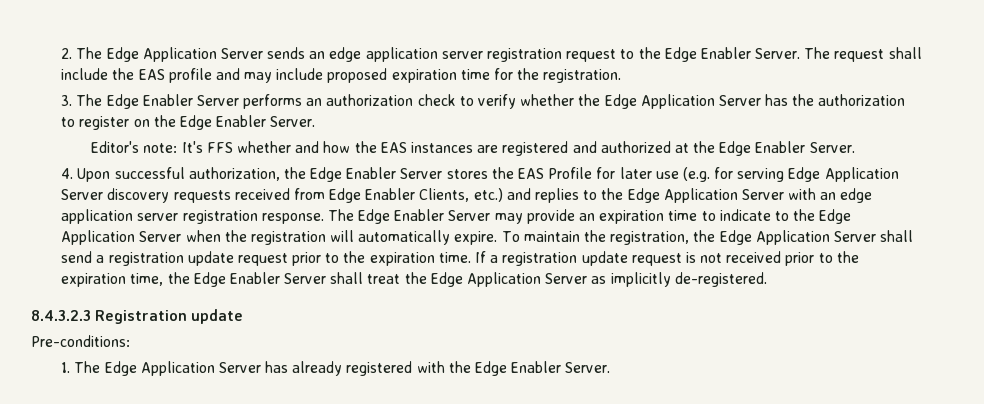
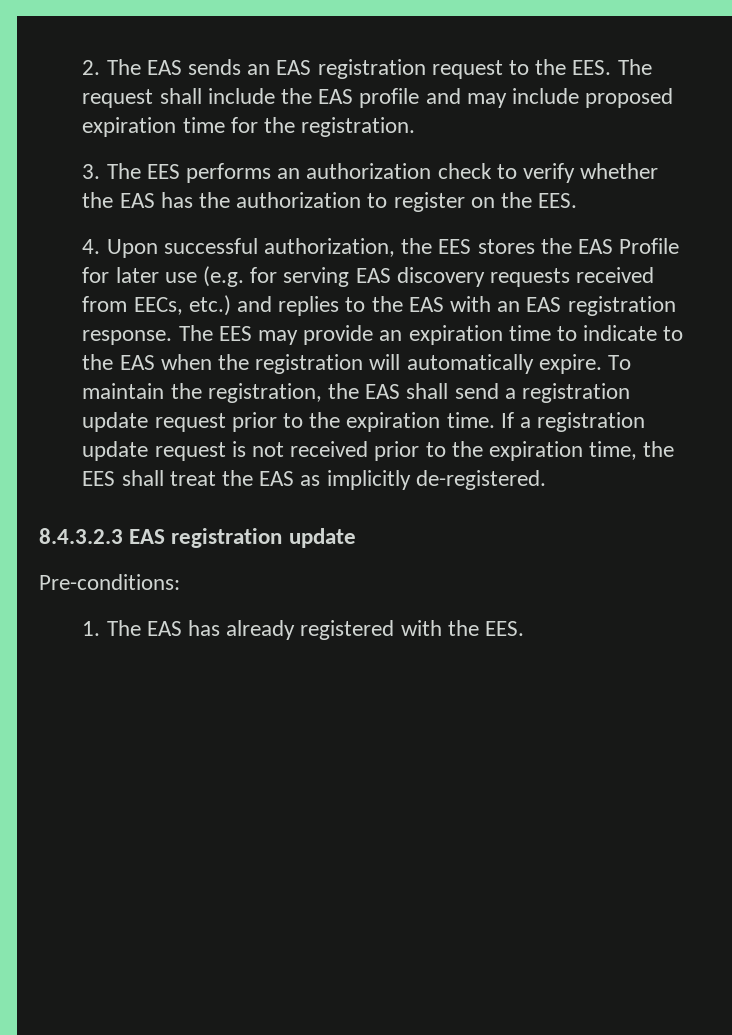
- 2. The Edge Application Server sends an edge application server registration request to the Edge Enabler Server. The request shall include the EAS profile and may include proposed expiration time for the registration.
+ 2. The EAS sends an EAS registration request to the EES. The request shall include the EAS profile and may include proposed expiration time for the registration.
- 3. The Edge Enabler Server performs an authorization check to verify whether the Edge Application Server has the authorization to register on the Edge Enabler Server.
- Editor's note: It's FFS whether and how the EAS instances are registered and authorized at the Edge Enabler Server.
+ 3. The EES performs an authorization check to verify whether the EAS has the authorization to register on the EES.
- 4. Upon successful authorization, the Edge Enabler Server stores the EAS Profile for later use (e.g. for serving Edge Application Server discovery requests received from Edge Enabler Clients, etc.) and replies to the Edge Application Server with an edge application server registration response. The Edge Enabler Server may provide an expiration time to indicate to the Edge Application Server when the registration will automatically expire.
+ 4. Upon successful authorization, the EES stores the EAS Profile for later use (e.g. for serving EAS discovery requests received from EECs, etc.) and replies to the EAS with an EAS registration response. The EES may provide an expiration time to indicate to the EAS when the registration will automatically expire.
- To maintain the registration, the Edge Application Server shall send a registration update request prior to the expiration time.
+ To maintain the registration, the EAS shall send a registration update request prior to the expiration time.
- If a registration update request is not received prior to the expiration time, the Edge Enabler Server shall treat the Edge Application Server as implicitly de-registered.
+ If a registration update request is not received prior to the expiration time, the EES shall treat the EAS as implicitly de-registered.
- 8.4.3.2.3 Registration update
+ 8.4.3.2.3 EAS registration update
- 1. The Edge Application Server has already registered with the Edge Enabler Server.
+ 1. The EAS has already registered with the EES.

